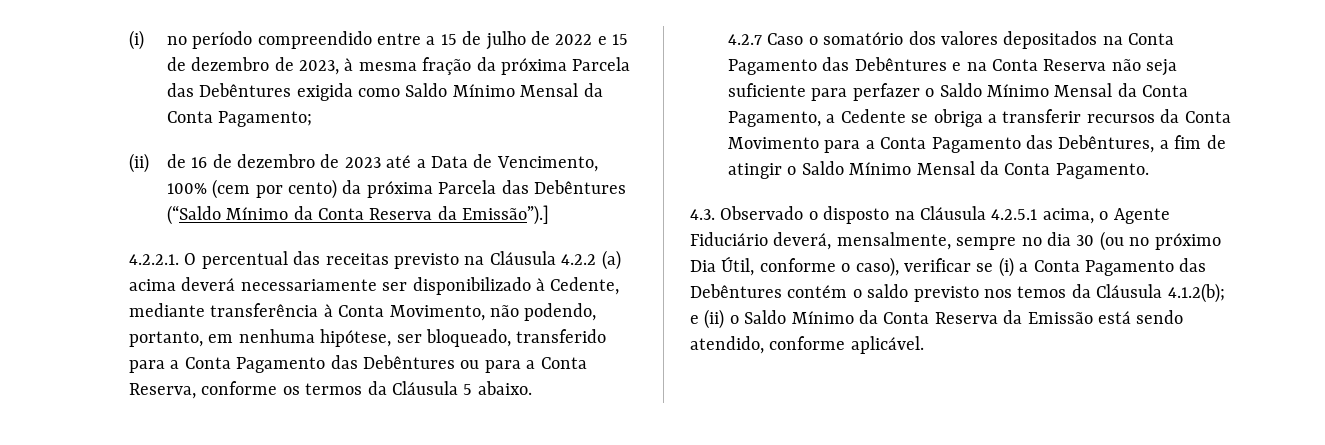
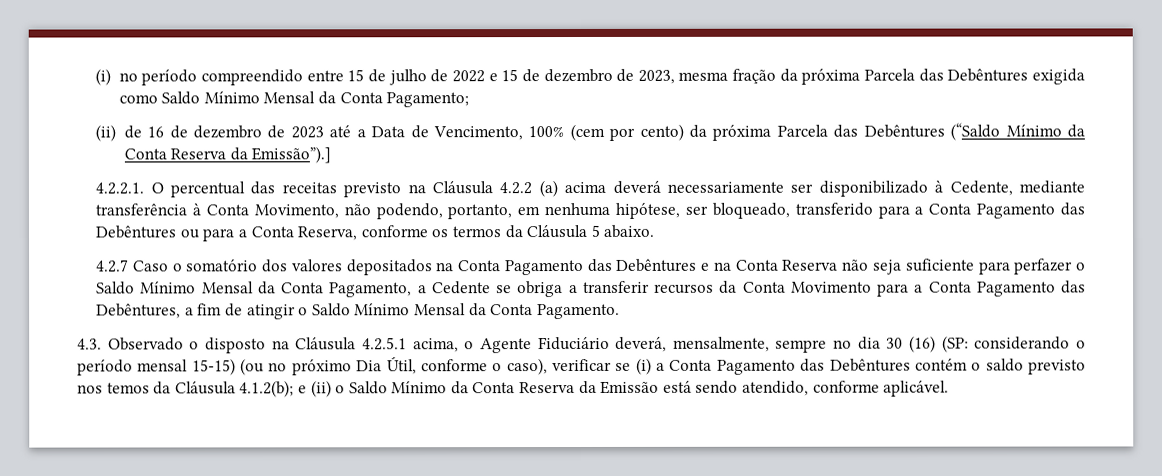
- (i) no período compreendido entre a 15 de julho de 2022 e 15 de dezembro de 2023, à mesma fração da próxima Parcela das Debêntures exigida como Saldo Mínimo Mensal da Conta Pagamento;
+ (i) no período compreendido entre 15 de julho de 2022 e 15 de dezembro de 2023, mesma fração da próxima Parcela das Debêntures exigida como Saldo Mínimo Mensal da Conta Pagamento;
- 4.3. Observado o disposto na Cláusula 4.2.5.1 acima, o Agente Fiduciário deverá, mensalmente, sempre no dia 30 (ou no próximo Dia Útil, conforme o caso), verificar se (i) a Conta Pagamento das Debêntures contém o saldo previsto nos temos da Cláusula 4.1.2(b); e (ii) o Saldo Mínimo da Conta Reserva da Emissão está sendo atendido, conforme aplicável.
+ 4.3. Observado o disposto na Cláusula 4.2.5.1 acima, o Agente Fiduciário deverá, mensalmente, sempre no dia 30 (16) (SP: considerando o período mensal 15-15) (ou no próximo Dia Útil, conforme o caso), verificar se (i) a Conta Pagamento das Debêntures contém o saldo previsto nos temos da Cláusula 4.1.2(b); e (ii) o Saldo Mínimo da Conta Reserva da Emissão está sendo atendido, conforme aplicável.

